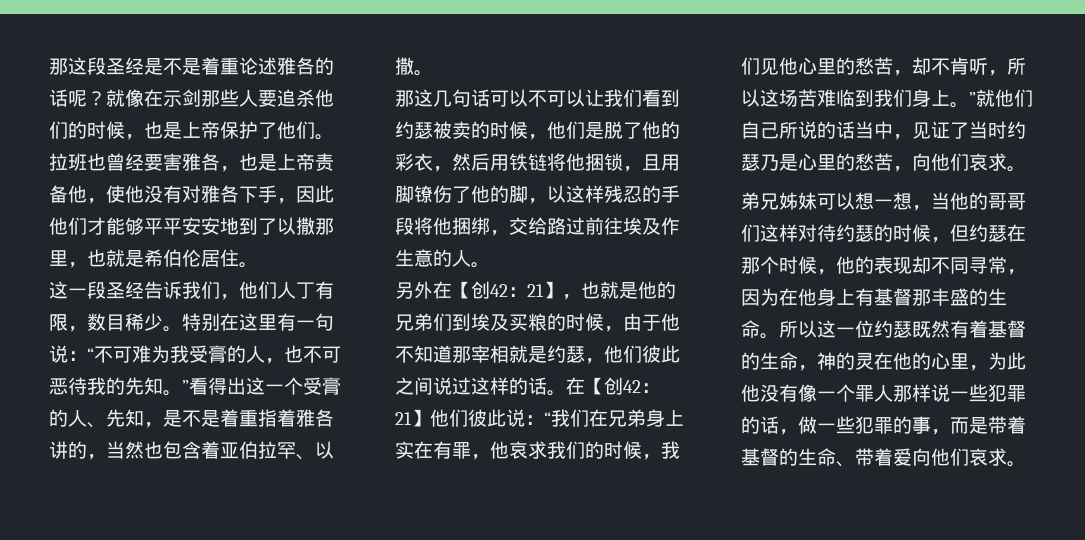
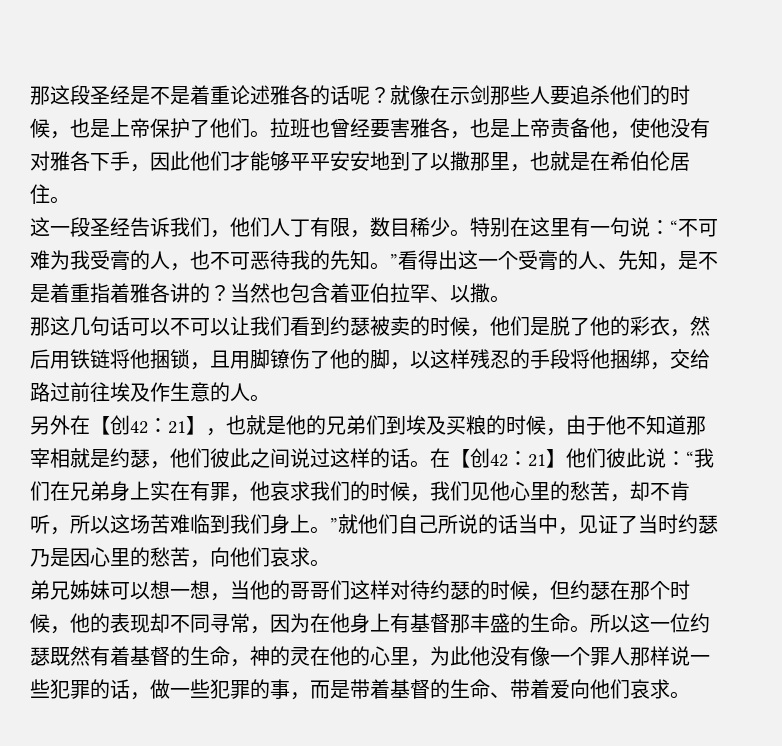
- 拉班也曾经要害雅各，也是上帝责备他，使他没有对雅各下手，因此他们才能够平平安安地到了以撒那里，也就是希伯伦居住。
+ 拉班也曾经要害雅各，也是上帝责备他，使他没有对雅各下手，因此他们才能够平平安安地到了以撒那里，也就是在希伯伦居住。
- 特别在这里有一句说：“不可难为我受膏的人，也不可恶待我的先知。”看得出这一个受膏的人、先知，是不是着重指着雅各讲的，当然也包含着亚伯拉罕、以撒。
+ 特别在这里有一句说：“不可难为我受膏的人，也不可恶待我的先知。”看得出这一个受膏的人、先知，是不是着重指着雅各讲的？当然也包含着亚伯拉罕、以撒。
- 在【创42：21】他们彼此说：“我们在兄弟身上实在有罪，他哀求我们的时候，我们见他心里的愁苦，却不肯听，所以这场苦难临到我们身上。”就他们自己所说的话当中，见证了当时约瑟乃是心里的愁苦，向他们哀求。
+ 在【创42：21】他们彼此说：“我们在兄弟身上实在有罪，他哀求我们的时候，我们见他心里的愁苦，却不肯听，所以这场苦难临到我们身上。”就他们自己所说的话当中，见证了当时约瑟乃是因心里的愁苦，向他们哀求。

